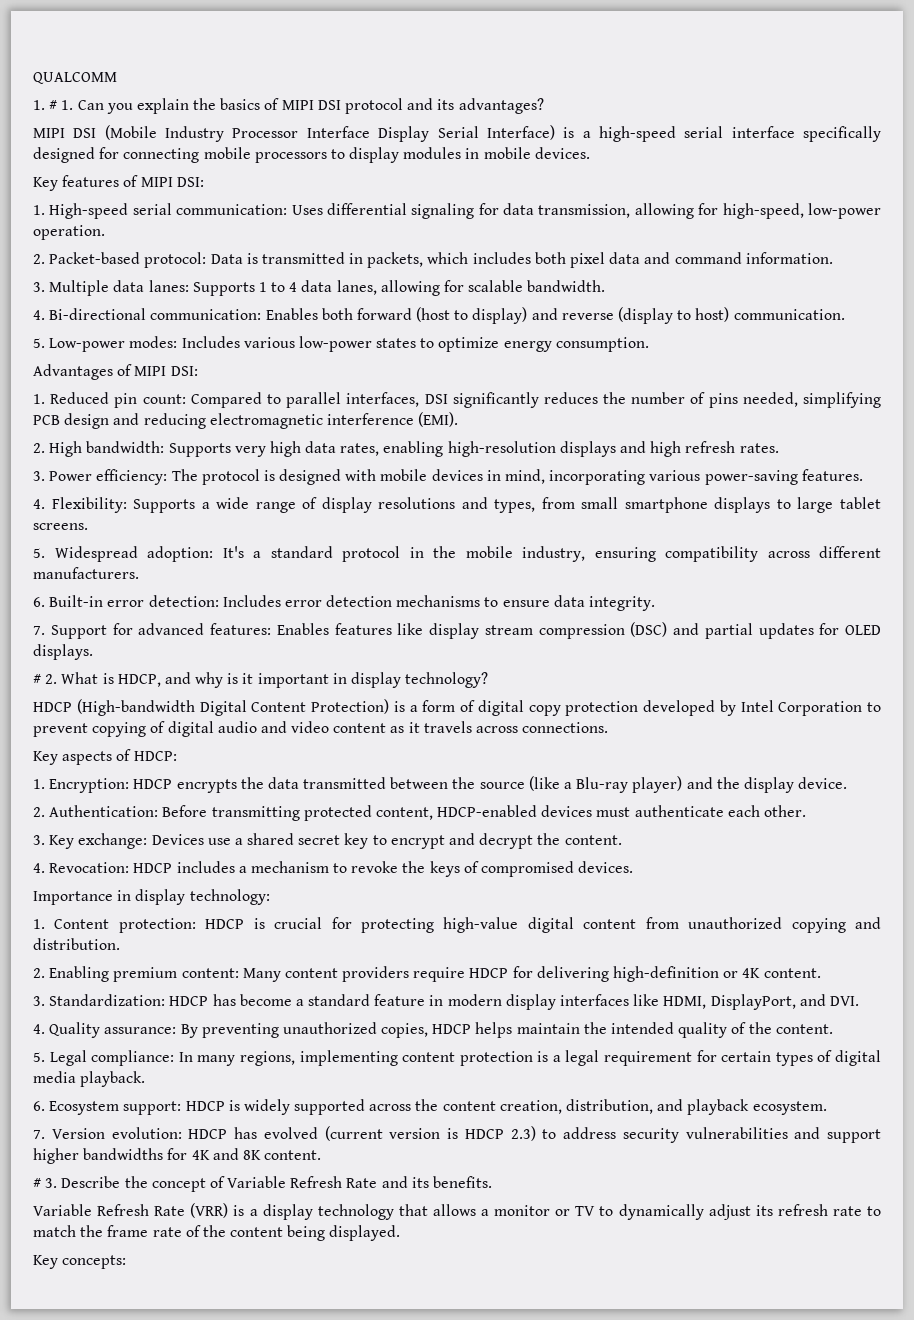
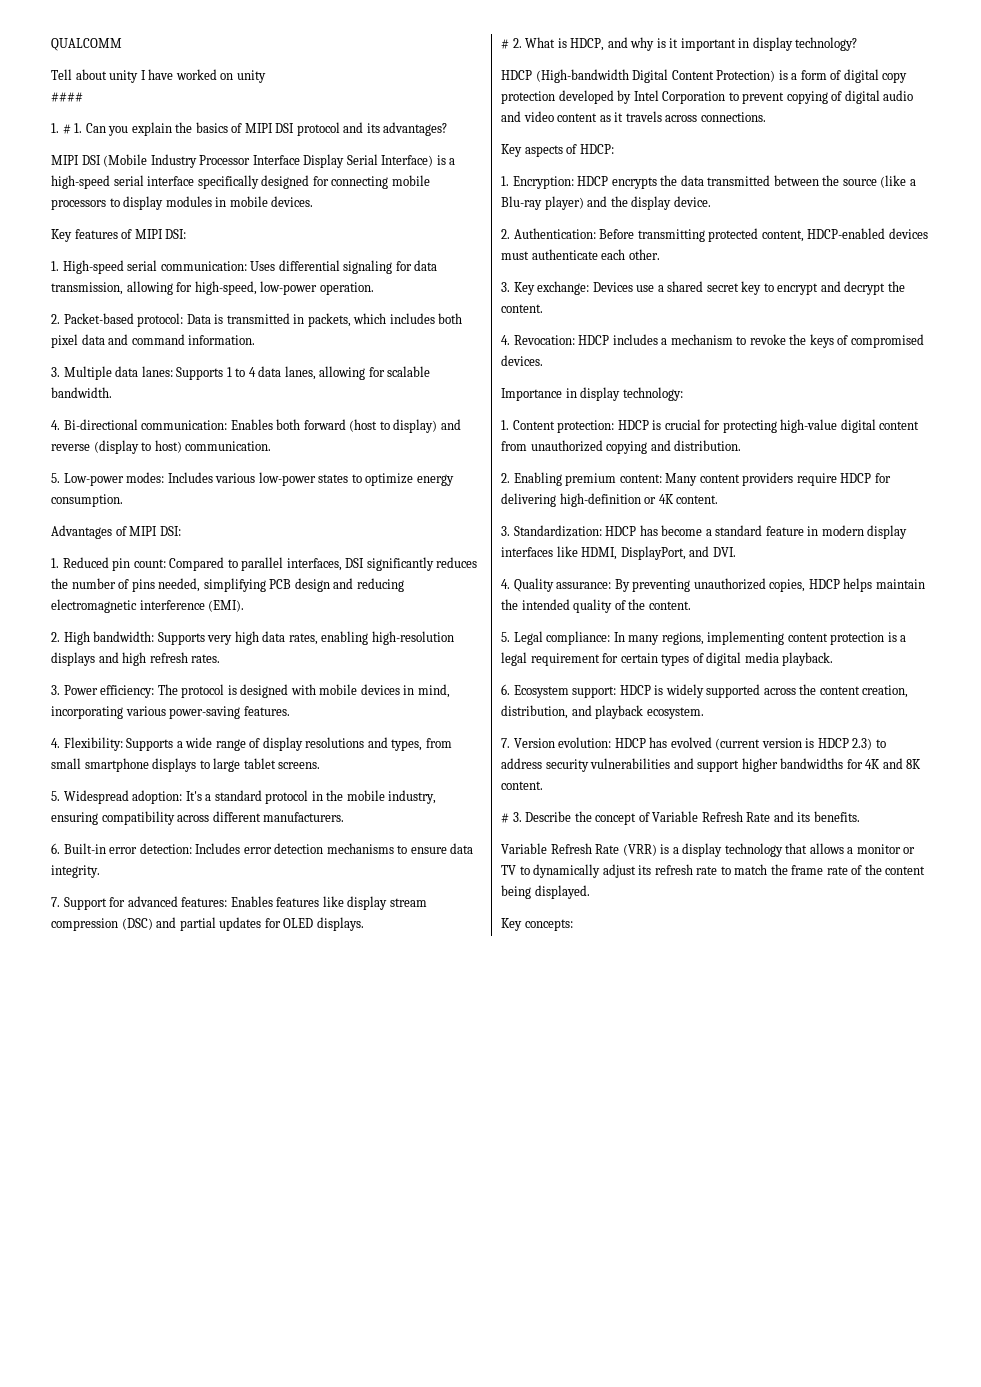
+ Tell about unity I have worked on unity
+ ####

